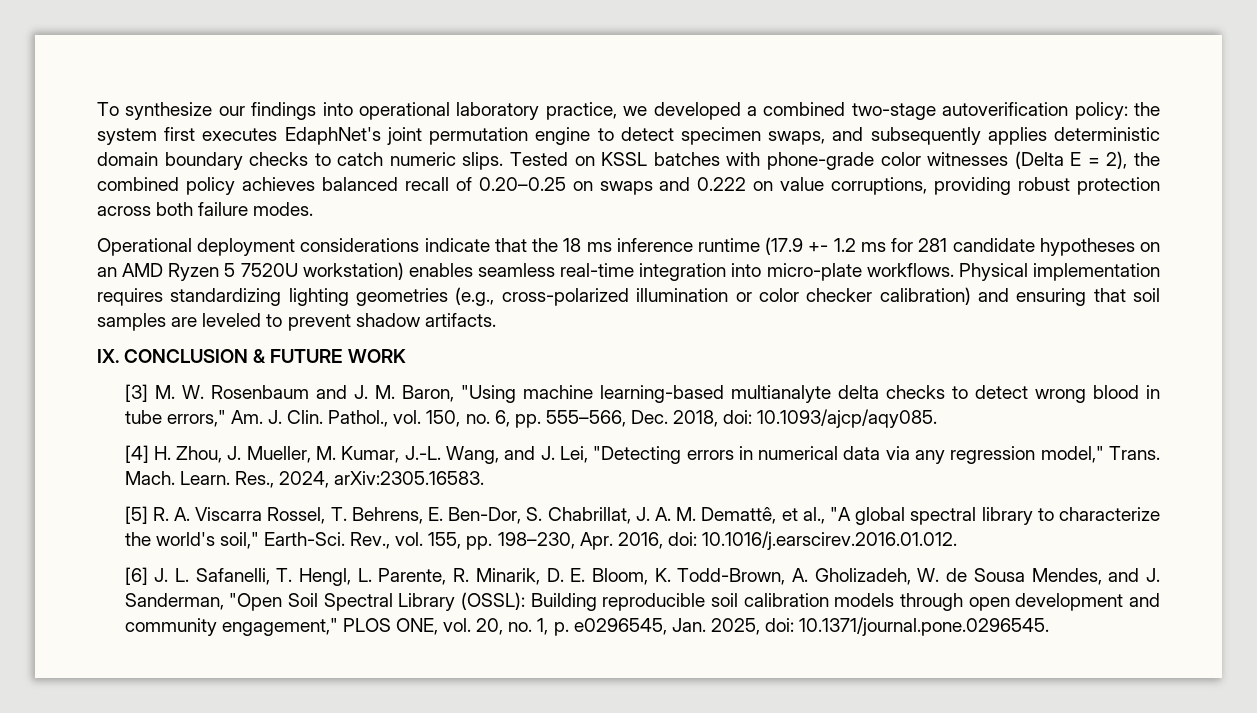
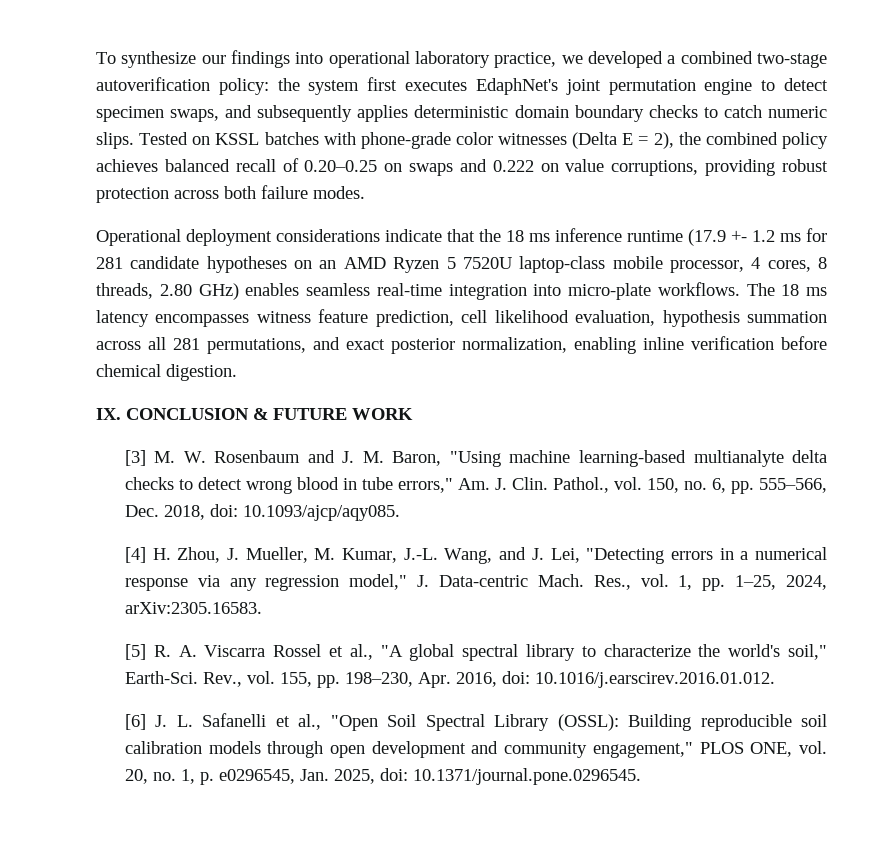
- Operational deployment considerations indicate that the 18 ms inference runtime (17.9 +- 1.2 ms for 281 candidate hypotheses on an AMD Ryzen 5 7520U workstation) enables seamless real-time integration into micro-plate workflows.
+ Operational deployment considerations indicate that the 18 ms inference runtime (17.9 +- 1.2 ms for 281 candidate hypotheses on an AMD Ryzen 5 7520U laptop-class mobile processor, 4 cores, 8 threads, 2.80 GHz) enables seamless real-time integration into micro-plate workflows.
- Physical implementation requires standardizing lighting geometries (e.g., cross-polarized illumination or color checker calibration) and ensuring that soil samples are leveled to prevent shadow artifacts.
+ The 18 ms latency encompasses witness feature prediction, cell likelihood evaluation, hypothesis summation across all 281 permutations, and exact posterior normalization, enabling inline verification before chemical digestion.
- [4] H. Zhou, J. Mueller, M. Kumar, J.-L. Wang, and J. Lei, "Detecting errors in numerical data via any regression model," Trans. Mach. Learn. Res., 2024, arXiv:2305.16583.
+ [4] H. Zhou, J. Mueller, M. Kumar, J.-L. Wang, and J. Lei, "Detecting errors in a numerical response via any regression model," J. Data-centric Mach. Res., vol. 1, pp. 1–25, 2024, arXiv:2305.16583.
- [5] R. A. Viscarra Rossel, T. Behrens, E. Ben-Dor, S. Chabrillat, J. A. M. Demattê, et al., "A global spectral library to characterize the world's soil," Earth-Sci.
+ [5] R. A. Viscarra Rossel et al., "A global spectral library to characterize the world's soil," Earth-Sci.
- [6] J. L. Safanelli, T. Hengl, L. Parente, R. Minarik, D. E. Bloom, K. Todd-Brown, A. Gholizadeh, W. de Sousa Mendes, and J. Sanderman, "Open Soil Spectral Library (OSSL): Building reproducible soil calibration models through open development and community engagement," PLOS ONE, vol. 20, no. 1, p. e0296545, Jan. 2025, doi: 10.1371/journal.pone.0296545.
+ [6] J. L. Safanelli et al., "Open Soil Spectral Library (OSSL): Building reproducible soil calibration models through open development and community engagement," PLOS ONE, vol. 20, no. 1, p. e0296545, Jan. 2025, doi: 10.1371/journal.pone.0296545.

